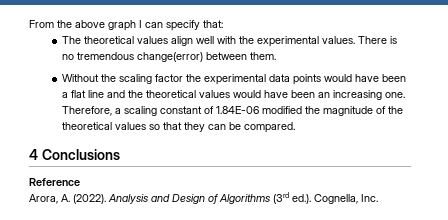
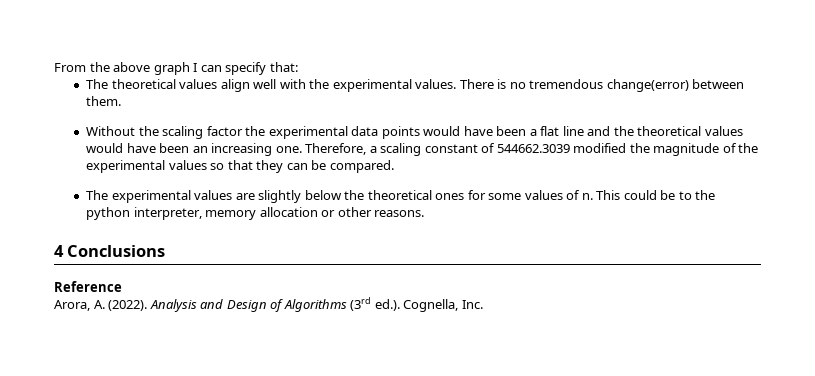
- Therefore, a scaling constant of 1.84E-06 modified the magnitude of the theoretical values so that they can be compared.
+ Therefore, a scaling constant of 544662.3039 modified the magnitude of the experimental values so that they can be compared.
+ The experimental values are slightly below the theoretical ones for some values of n. This could be to the python interpreter, memory allocation or other reasons.

